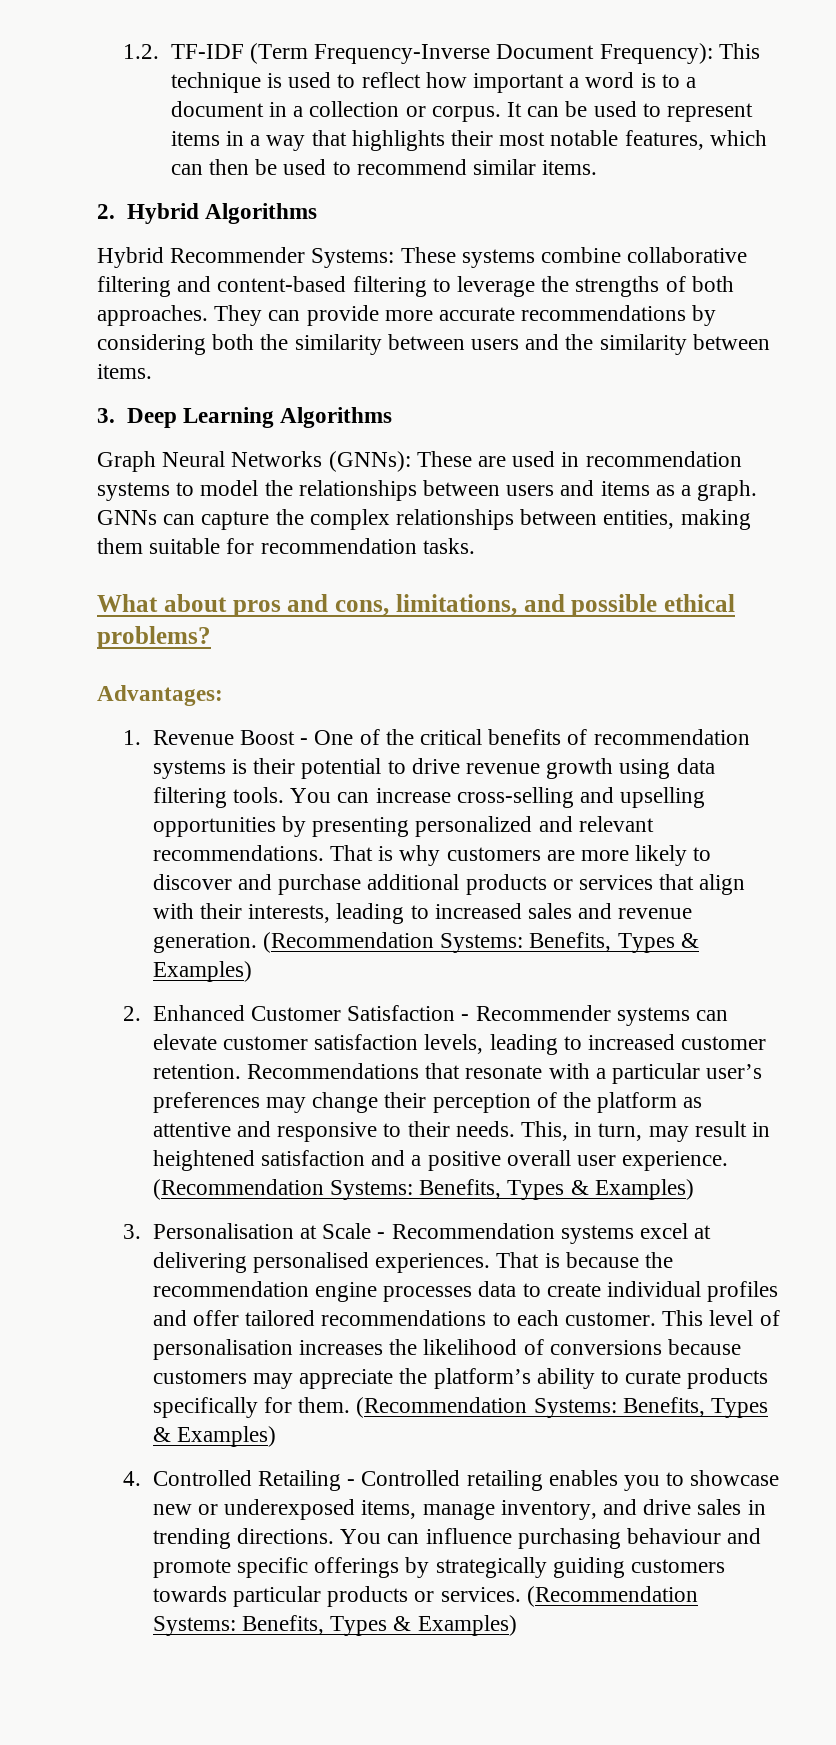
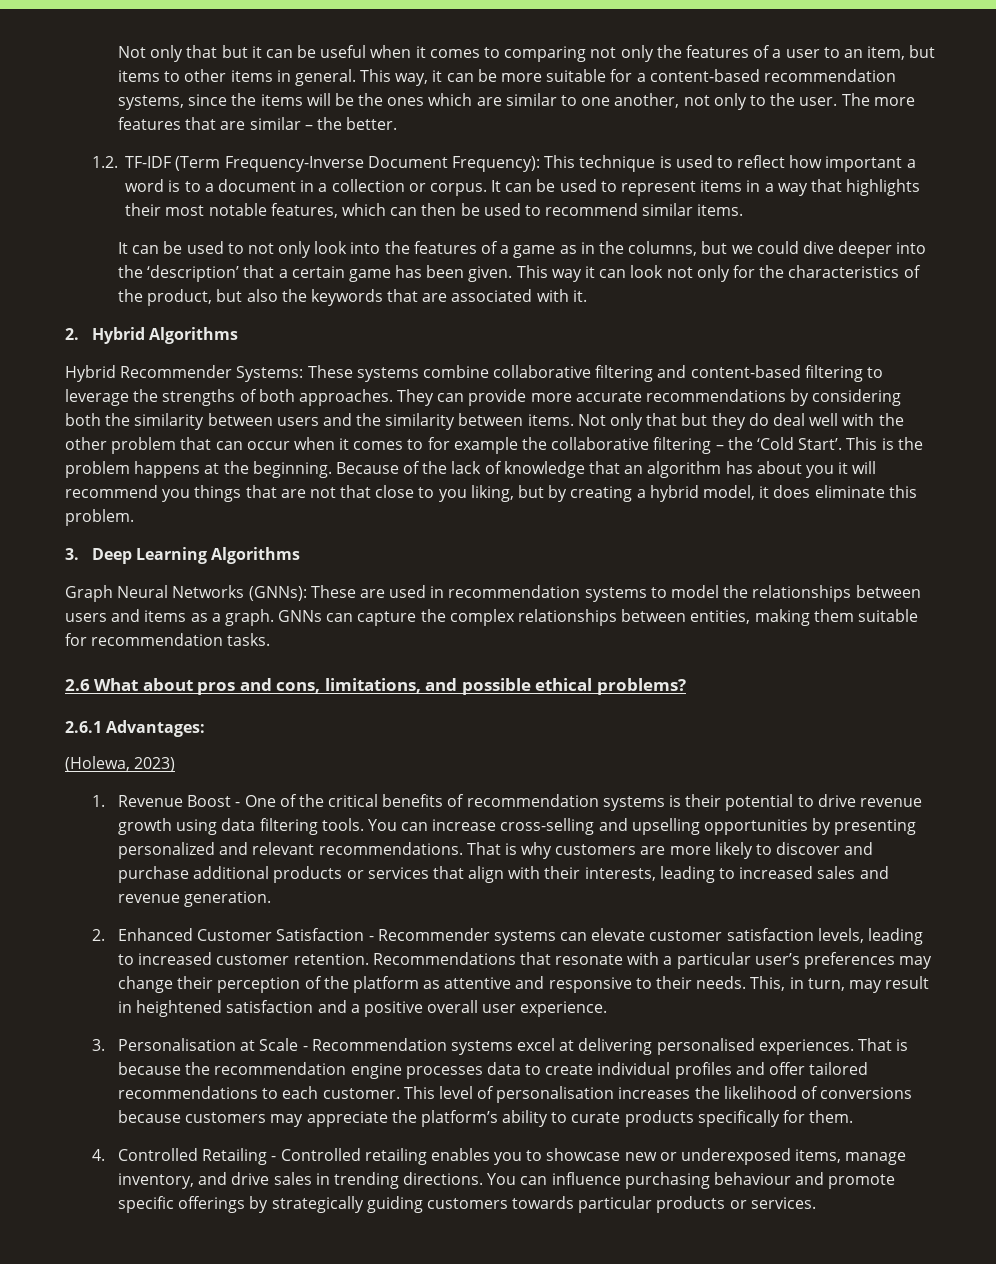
+ Not only that but it can be useful when it comes to comparing not only the features of a user to an item, but items to other items in general. This way, it can be more suitable for a content-based recommendation systems, since the items will be the ones which are similar to one another, not only to the user. The more features that are similar – the better.
+ It can be used to not only look into the features of a game as in the columns, but we could dive deeper into the ‘description’ that a certain game has been given. This way it can look not only for the characteristics of the product, but also the keywords that are associated with it.
+ Not only that but they do deal well with the other problem that can occur when it comes to for example the collaborative filtering – the ‘Cold Start’. This is the problem happens at the beginning. Because of the lack of knowledge that an algorithm has about you it will recommend you things that are not that close to you liking, but by creating a hybrid model, it does eliminate this problem.
- What about pros and cons, limitations, and possible ethical problems?
+ 2.6 What about pros and cons, limitations, and possible ethical problems?
- Advantages:
+ 2.6.1 Advantages:
+ (Holewa, 2023)
- That is why customers are more likely to discover and purchase additional products or services that align with their interests, leading to increased sales and revenue generation. (Recommendation Systems: Benefits, Types & Examples)
+ That is why customers are more likely to discover and purchase additional products or services that align with their interests, leading to increased sales and revenue generation.
- This, in turn, may result in heightened satisfaction and a positive overall user experience. (Recommendation Systems: Benefits, Types & Examples)
+ This, in turn, may result in heightened satisfaction and a positive overall user experience.
- This level of personalisation increases the likelihood of conversions because customers may appreciate the platform’s ability to curate products specifically for them. (Recommendation Systems: Benefits, Types & Examples)
+ This level of personalisation increases the likelihood of conversions because customers may appreciate the platform’s ability to curate products specifically for them.
- You can influence purchasing behaviour and promote specific offerings by strategically guiding customers towards particular products or services. (Recommendation Systems: Benefits, Types & Examples)
+ You can influence purchasing behaviour and promote specific offerings by strategically guiding customers towards particular products or services.

